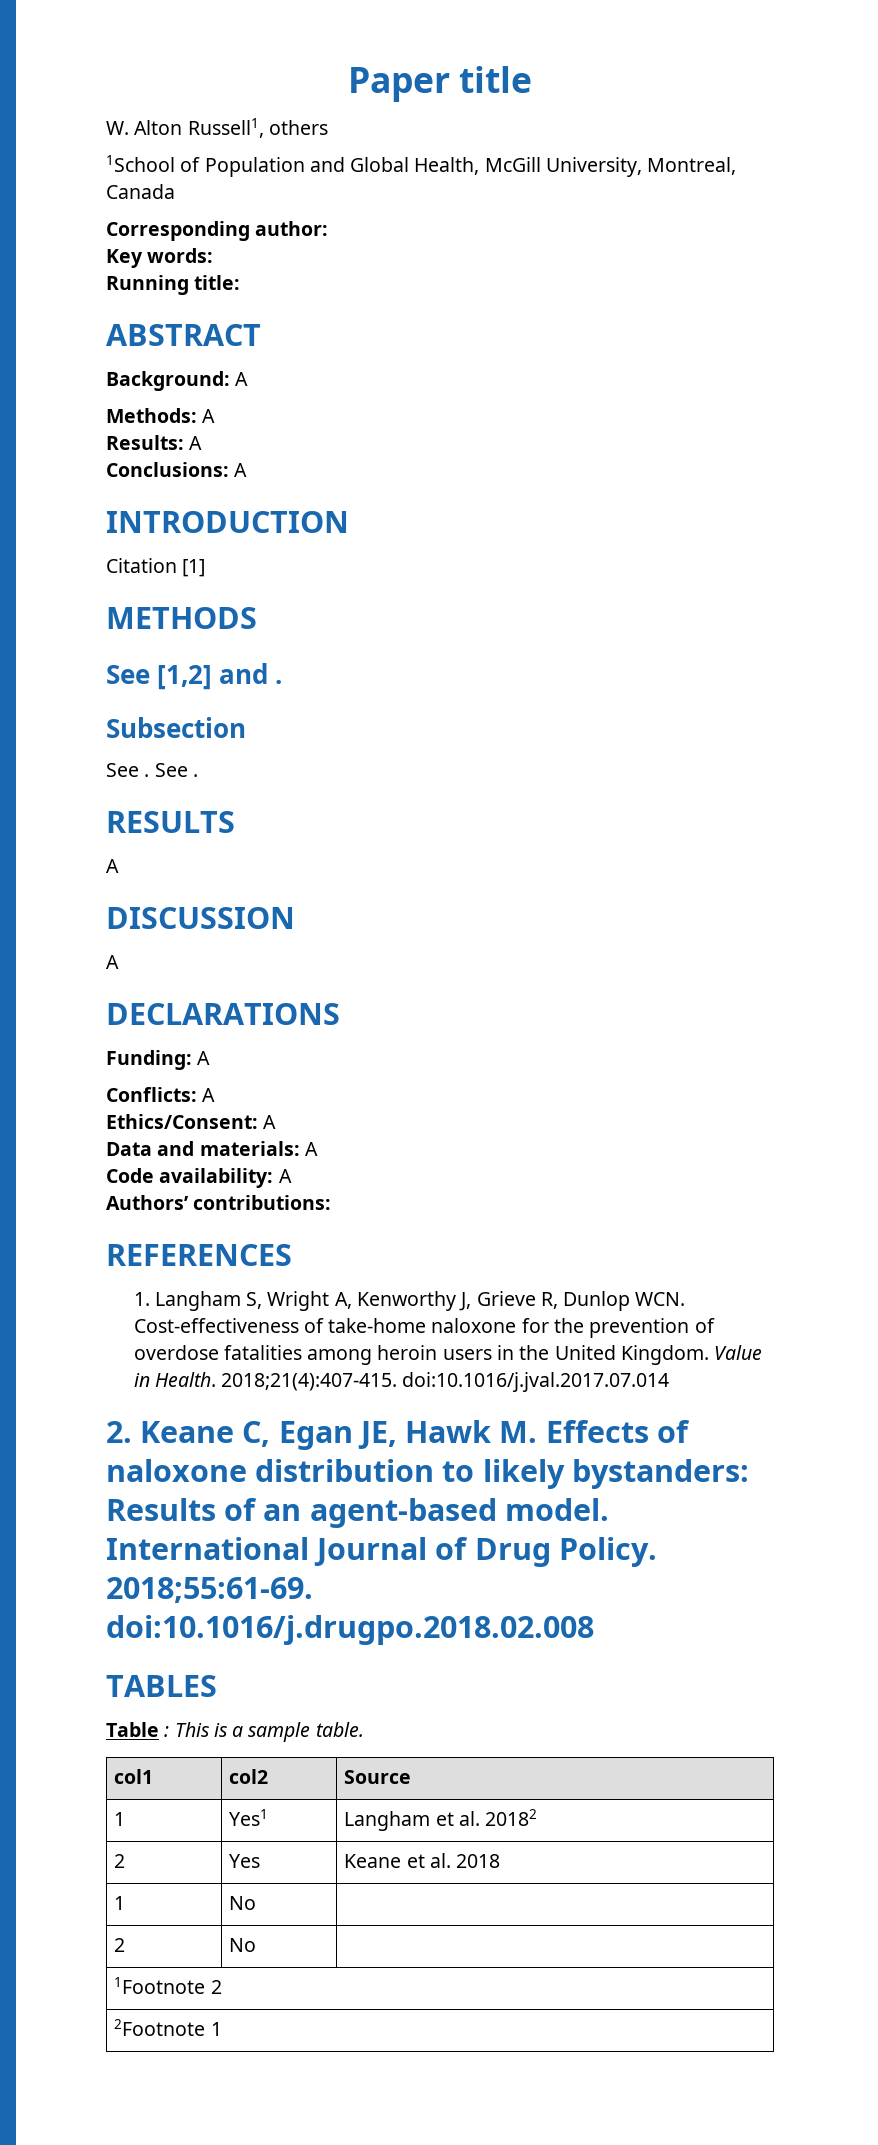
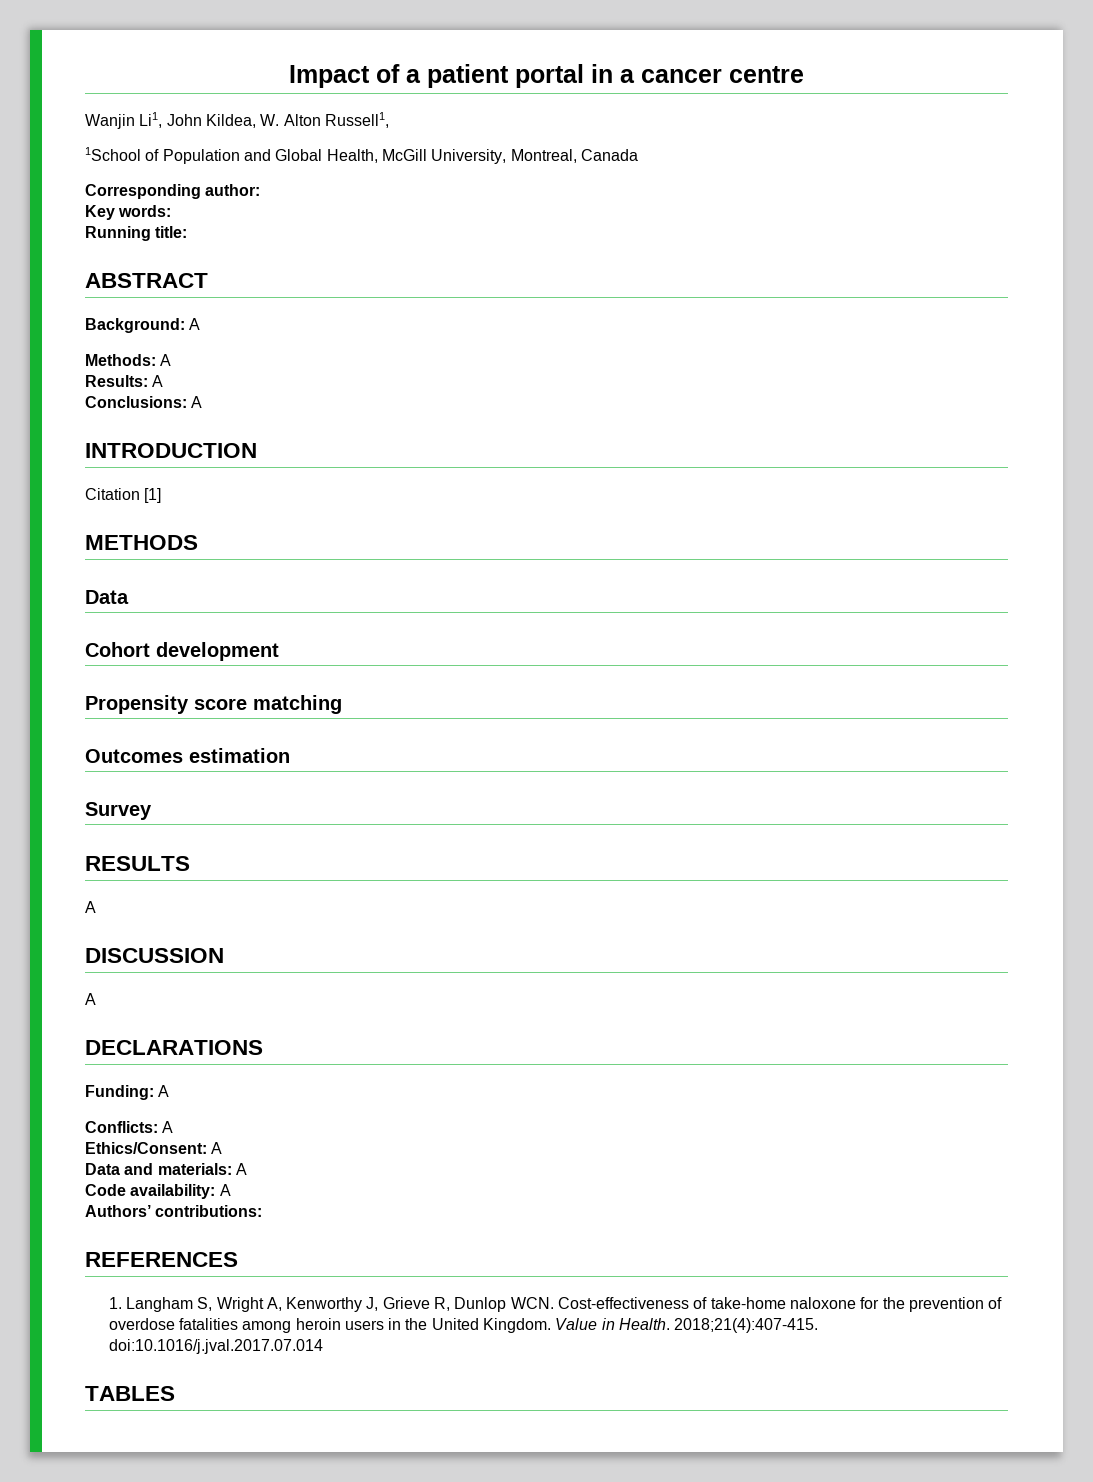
- Paper title
- W. Alton Russell1, others
+ Impact of a patient portal in a cancer centre
+ Wanjin Li1, John Kildea, W. Alton Russell1,
  METHODS
- See [1,2] and .
- Subsection
- See . See .
+ Data
+ Cohort development
+ Propensity score matching
+ Outcomes estimation
+ Survey
- 2. Keane C, Egan JE, Hawk M. Effects of naloxone distribution to likely bystanders: Results of an agent-based model. International Journal of Drug Policy. 2018;55:61-69. doi:10.1016/j.drugpo.2018.02.008
  TABLES
- Table : This is a sample table.
- col1 | col2 | Source
- 1 | Yes1 | Langham et al. 20182
- 2 | Yes | Keane et al. 2018
- 1 | No |
- 2 | No |
- 1Footnote 2
- 2Footnote 1

